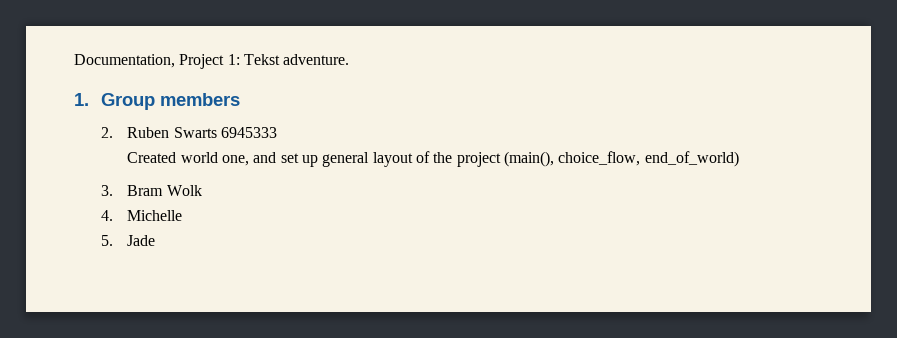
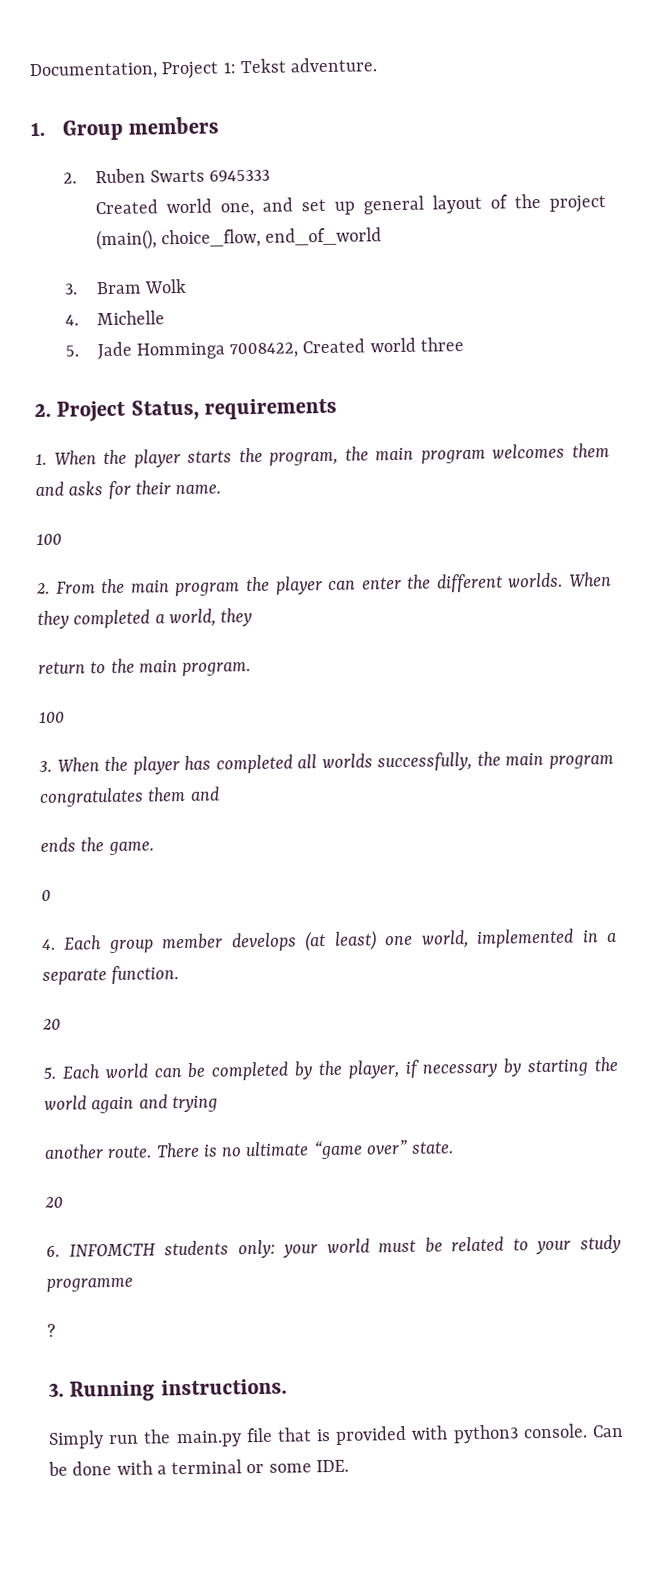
- Created world one, and set up general layout of the project (main(), choice_flow, end_of_world)
+ Created world one, and set up general layout of the project (main(), choice_flow, end_of_world
- 5. Jade
+ 5. Jade Homminga 7008422, Created world three
+ 2. Project Status, requirements
+ 1. When the player starts the program, the main program welcomes them and asks for their name.
+ 100
+ 2. From the main program the player can enter the different worlds. When they completed a world, they
+ return to the main program.
+ 100
+ 3. When the player has completed all worlds successfully, the main program congratulates them and
+ ends the game.
+ 0
+ 4. Each group member develops (at least) one world, implemented in a separate function.
+ 20
+ 5. Each world can be completed by the player, if necessary by starting the world again and trying
+ another route. There is no ultimate “game over” state.
+ 20
+ 6. INFOMCTH students only: your world must be related to your study programme
+ ?
+ 3. Running instructions.
+ Simply run the main.py file that is provided with python3 console. Can be done with a terminal or some IDE.

